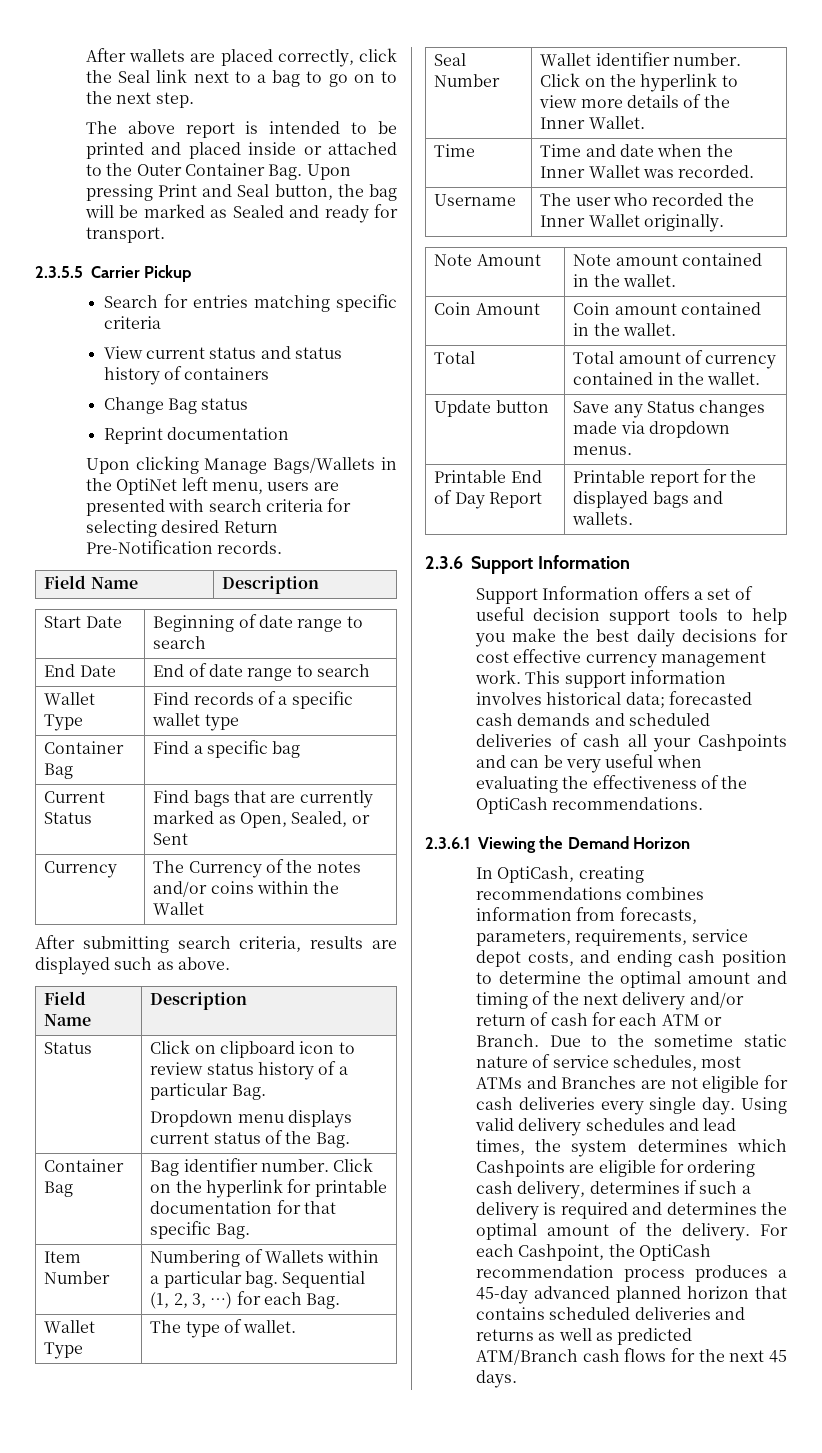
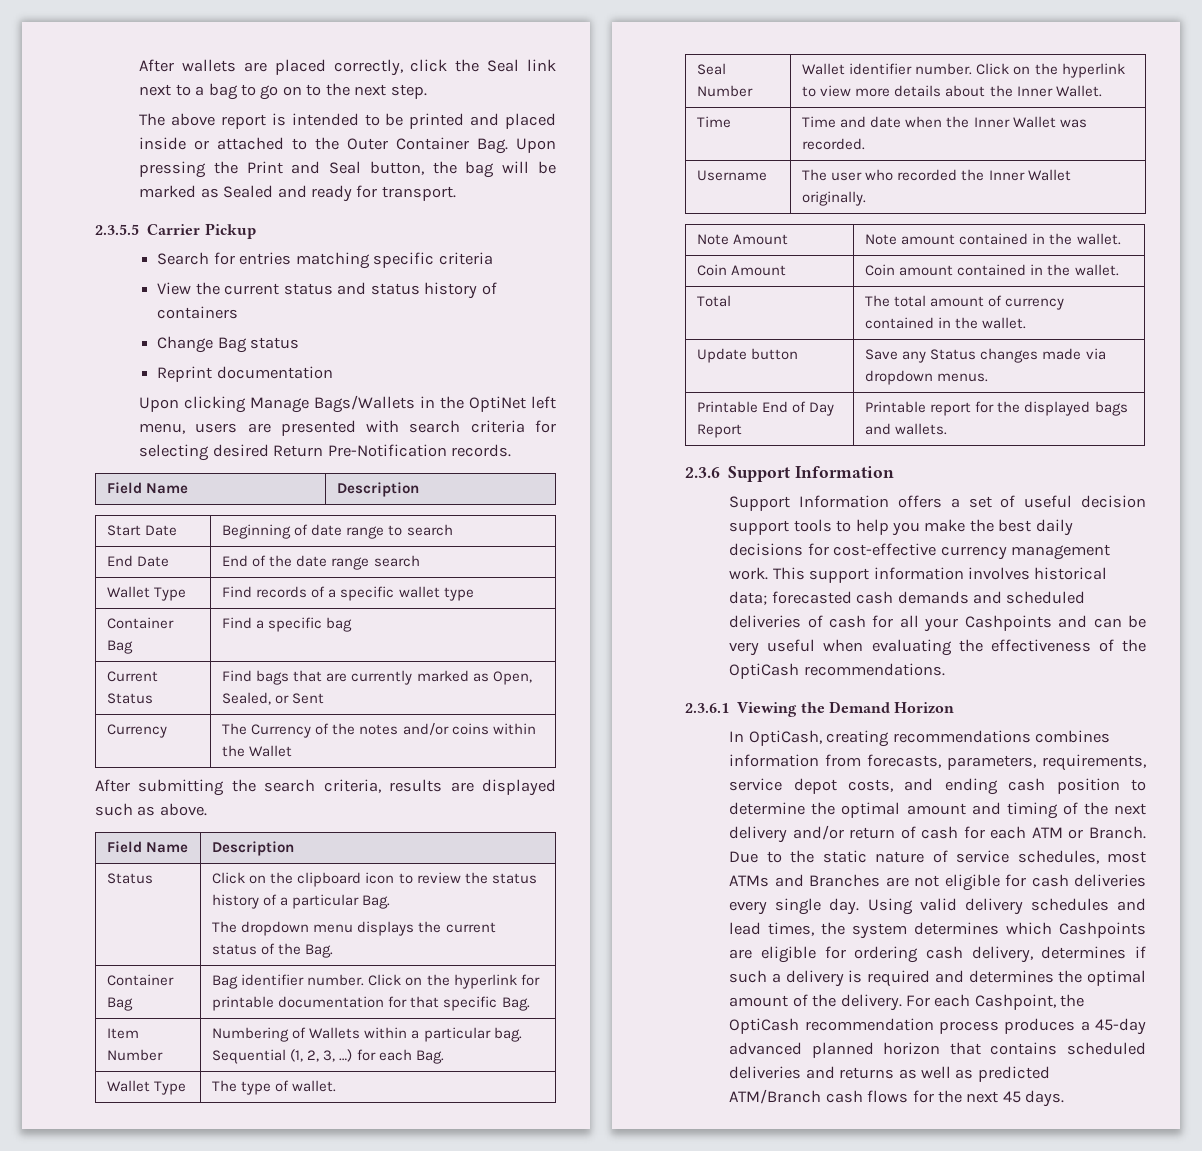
- The above report is intended to be printed and placed inside or attached to the Outer Container Bag. Upon pressing Print and Seal button, the bag will be marked as Sealed and ready for transport.
+ The above report is intended to be printed and placed inside or attached to the Outer Container Bag. Upon pressing the Print and Seal button, the bag will be marked as Sealed and ready for transport.
- View current status and status history of containers
+ View the current status and status history of containers
- End Date | End of date range to search
+ End Date | End of the date range search
- After submitting search criteria, results are displayed such as above.
+ After submitting the search criteria, results are displayed such as above.
- Status | Click on clipboard icon to review status history of a particular Bag.
- Dropdown menu displays current status of the Bag.
+ Status | Click on the clipboard icon to review the status history of a particular Bag.
+ The dropdown menu displays the current status of the Bag.
- Seal Number | Wallet identifier number. Click on the hyperlink to view more details of the Inner Wallet.
+ Seal Number | Wallet identifier number. Click on the hyperlink to view more details about the Inner Wallet.
- Total | Total amount of currency contained in the wallet.
+ Total | The total amount of currency contained in the wallet.
- Support Information offers a set of useful decision support tools to help you make the best daily decisions for cost effective currency management work.
+ Support Information offers a set of useful decision support tools to help you make the best daily decisions for cost-effective currency management work.
- This support information involves historical data; forecasted cash demands and scheduled deliveries of cash all your Cashpoints and can be very useful when evaluating the effectiveness of the OptiCash recommendations.
+ This support information involves historical data; forecasted cash demands and scheduled deliveries of cash for all your Cashpoints and can be very useful when evaluating the effectiveness of the OptiCash recommendations.
- Due to the sometime static nature of service schedules, most ATMs and Branches are not eligible for cash deliveries every single day.
+ Due to the static nature of service schedules, most ATMs and Branches are not eligible for cash deliveries every single day.

